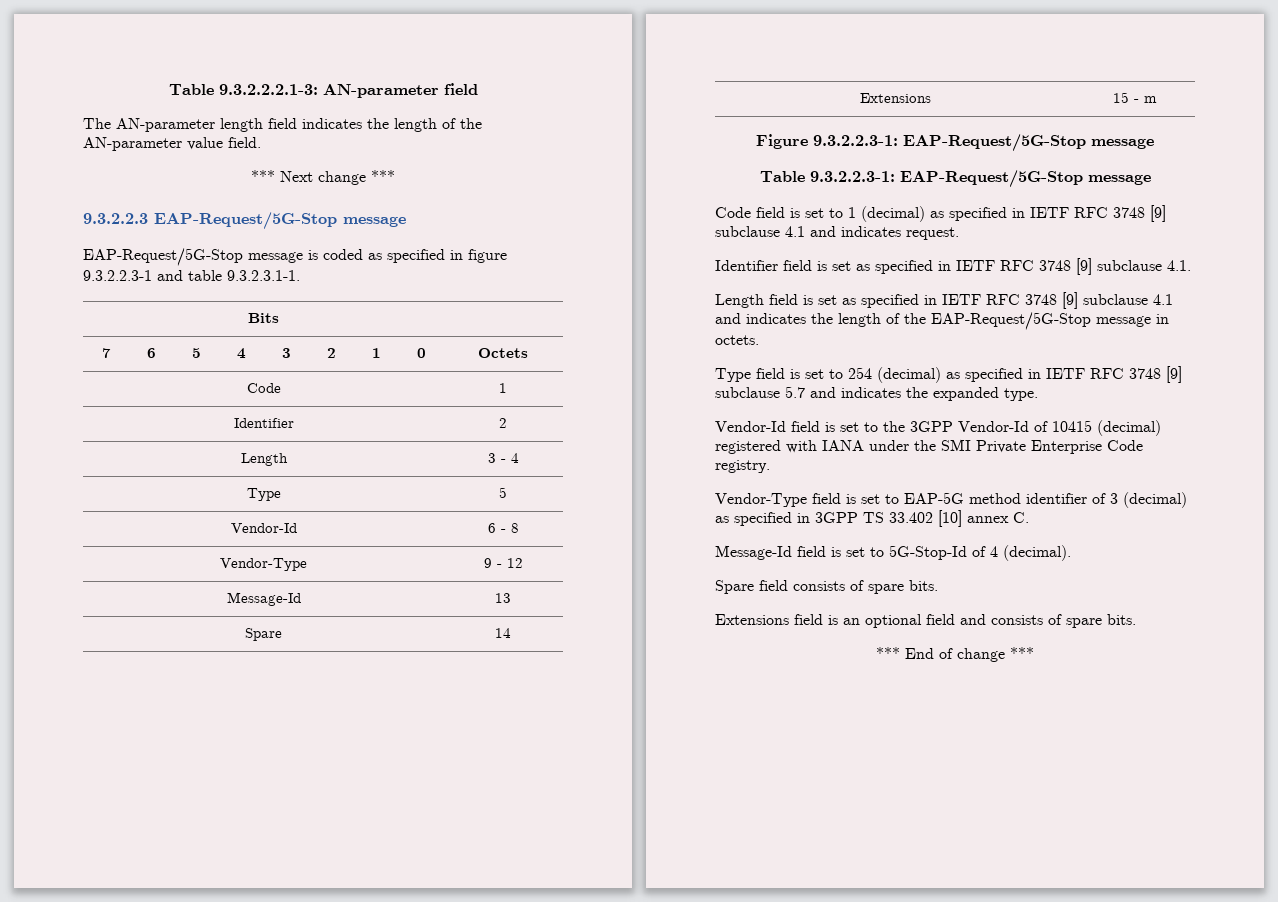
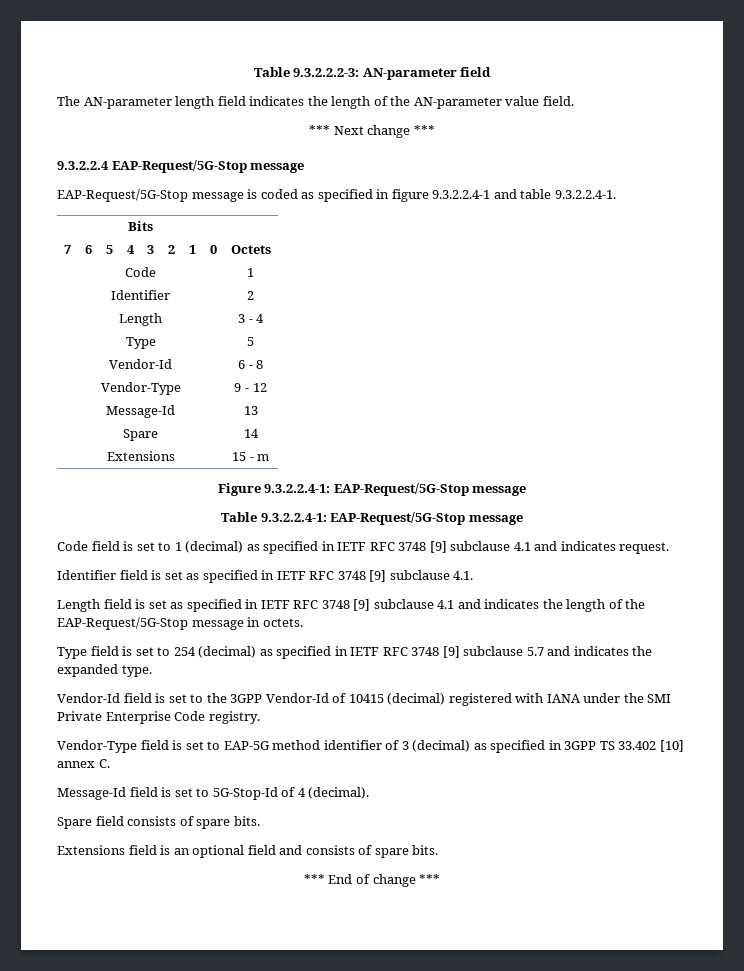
- Table 9.3.2.2.2.1-3: AN-parameter field
+ Table 9.3.2.2.2-3: AN-parameter field
- 9.3.2.2.3 EAP-Request/5G-Stop message
+ 9.3.2.2.4 EAP-Request/5G-Stop message
- EAP-Request/5G-Stop message is coded as specified in figure 9.3.2.2.3-1 and table 9.3.2.3.1-1.
+ EAP-Request/5G-Stop message is coded as specified in figure 9.3.2.2.4-1 and table 9.3.2.2.4-1.
- Figure 9.3.2.2.3-1: EAP-Request/5G-Stop message
+ Figure 9.3.2.2.4-1: EAP-Request/5G-Stop message
- Table 9.3.2.2.3-1: EAP-Request/5G-Stop message
+ Table 9.3.2.2.4-1: EAP-Request/5G-Stop message

